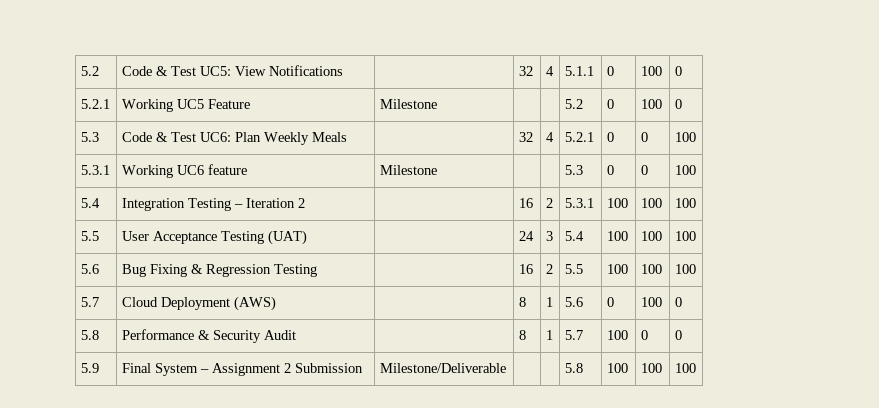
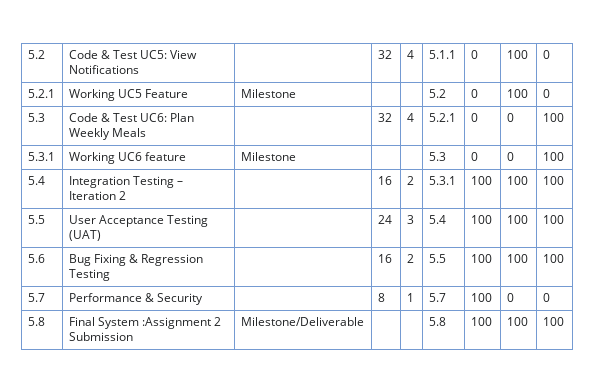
- 5.7 | Cloud Deployment (AWS) | | 8 | 1 | 5.6 | 0 | 100 | 0
- 5.8 | Performance & Security Audit | | 8 | 1 | 5.7 | 100 | 0 | 0
+ 5.7 | Performance & Security | | 8 | 1 | 5.7 | 100 | 0 | 0
- 5.9 | Final System – Assignment 2 Submission | Milestone/Deliverable | | | 5.8 | 100 | 100 | 100
+ 5.8 | Final System :Assignment 2 Submission | Milestone/Deliverable | | | 5.8 | 100 | 100 | 100

